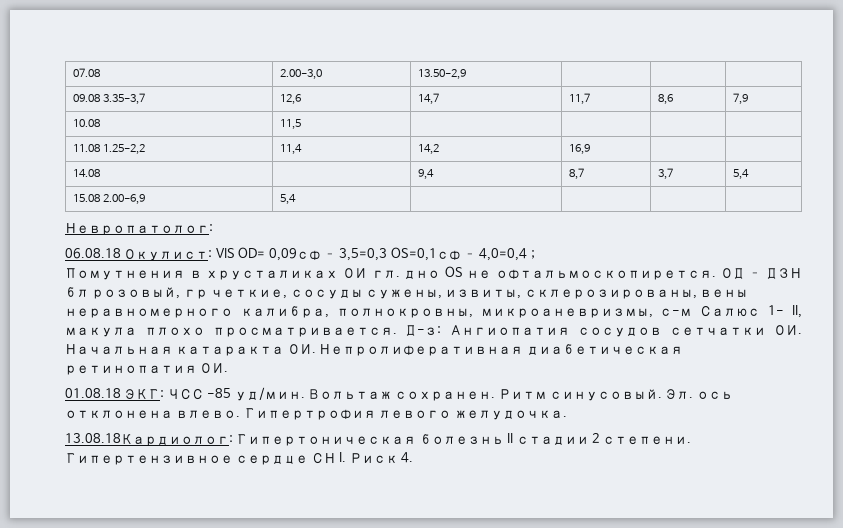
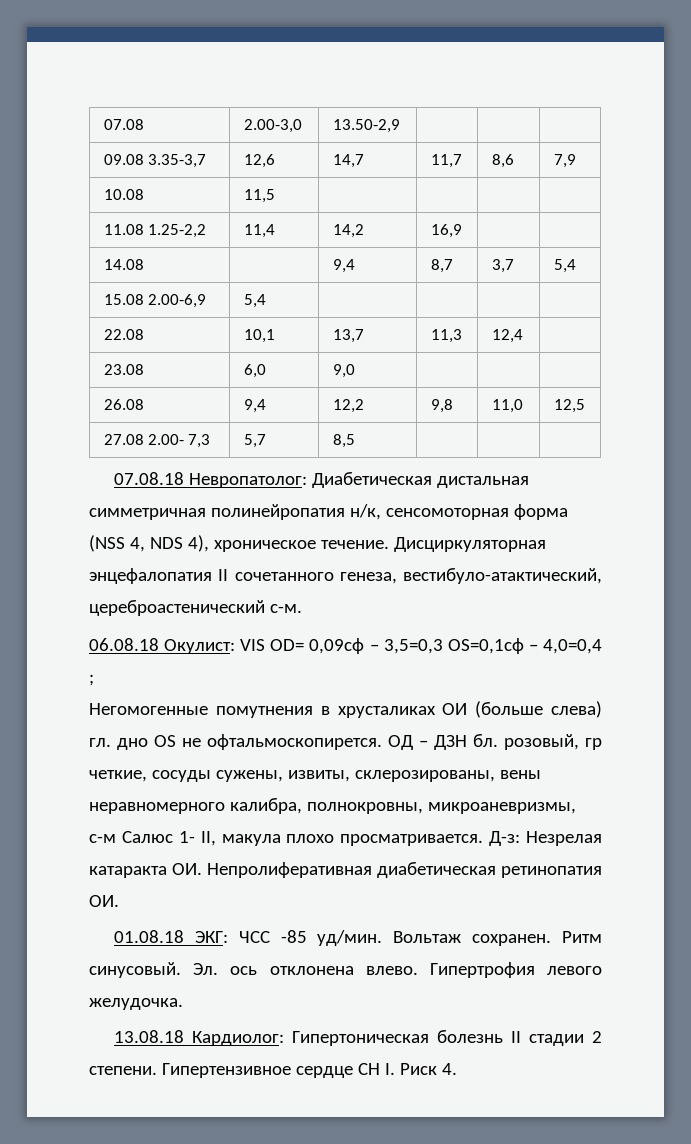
- Невропатолог:
+ 22.08 | 10,1 | 13,7 | 11,3 | 12,4 |
+ 23.08 | 6,0 | 9,0 | | |
+ 26.08 | 9,4 | 12,2 | 9,8 | 11,0 | 12,5
+ 27.08 2.00- 7,3 | 5,7 | 8,5 | | |
+ 07.08.18 Невропатолог: Диабетическая дистальная симметричная полинейропатия н/к, сенсомоторная форма (NSS 4, NDS 4), хроническое течение. Дисциркуляторная энцефалопатия II сочетанного генеза, вестибуло-атактический, цереброастенический с-м.
- Помутнения в хрусталиках ОИ гл. дно OS не офтальмоскопирется.
+ Негомогенные помутнения в хрусталиках ОИ (больше слева) гл. дно OS не офтальмоскопирется.
- ОД – ДЗН бл розовый, гр четкие, сосуды сужены, извиты, склерозированы, вены неравномерного калибра, полнокровны, микроаневризмы, с-м Салюс 1- II, макула плохо просматривается.
+ ОД – ДЗН бл. розовый, гр четкие, сосуды сужены, извиты, склерозированы, вены неравномерного калибра, полнокровны, микроаневризмы, с-м Салюс 1- II, макула плохо просматривается.
- Д-з: Ангиопатия сосудов сетчатки ОИ. Начальная катаракта ОИ. Непролиферативная диабетическая ретинопатия ОИ.
+ Д-з: Незрелая катаракта ОИ. Непролиферативная диабетическая ретинопатия ОИ.
- 13.08.18Кардиолог: Гипертоническая болезнь II стадии 2 степени.
+ 13.08.18 Кардиолог: Гипертоническая болезнь II стадии 2 степени.

